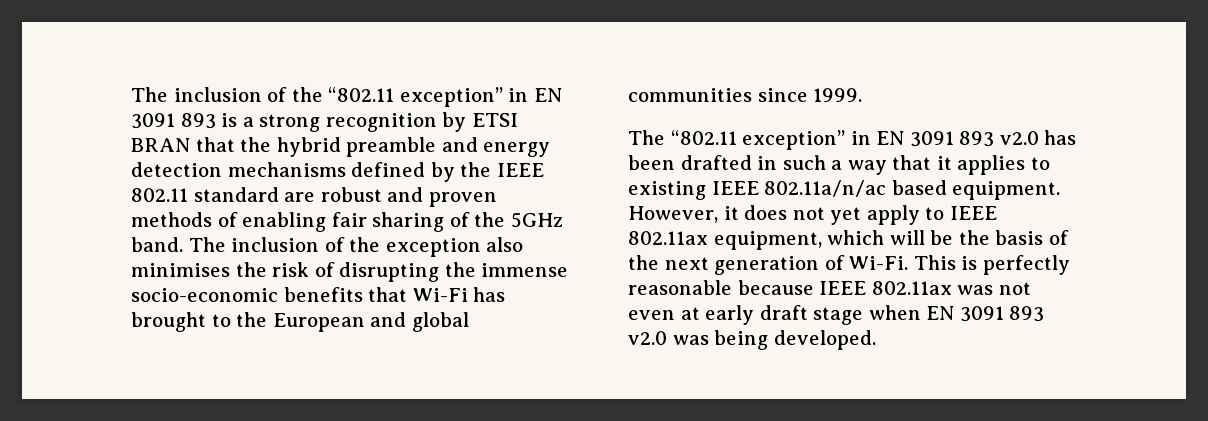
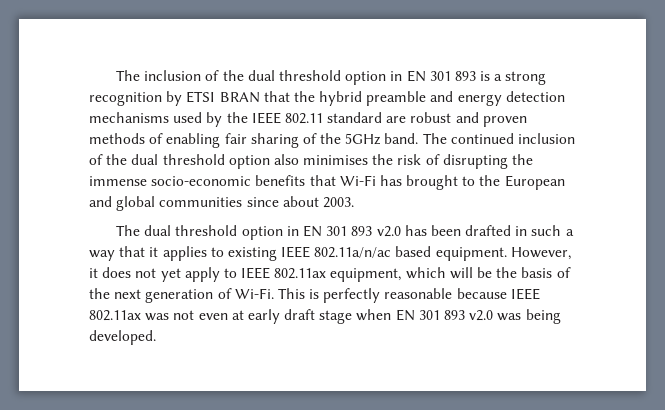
- The inclusion of the “802.11 exception” in EN 3091 893 is a strong recognition by ETSI BRAN that the hybrid preamble and energy detection mechanisms defined by the IEEE 802.11 standard are robust and proven methods of enabling fair sharing of the 5GHz band.
+ The inclusion of the dual threshold option in EN 301 893 is a strong recognition by ETSI BRAN that the hybrid preamble and energy detection mechanisms used by the IEEE 802.11 standard are robust and proven methods of enabling fair sharing of the 5GHz band.
- The inclusion of the exception also minimises the risk of disrupting the immense socio-economic benefits that Wi-Fi has brought to the European and global communities since 1999.
- The “802.11 exception” in EN 3091 893 v2.0 has been drafted in such a way that it applies to existing IEEE 802.11a/n/ac based equipment.
+ The continued inclusion of the dual threshold option also minimises the risk of disrupting the immense socio-economic benefits that Wi-Fi has brought to the European and global communities since about 2003.
+ The dual threshold option in EN 301 893 v2.0 has been drafted in such a way that it applies to existing IEEE 802.11a/n/ac based equipment.
- This is perfectly reasonable because IEEE 802.11ax was not even at early draft stage when EN 3091 893 v2.0 was being developed.
+ This is perfectly reasonable because IEEE 802.11ax was not even at early draft stage when EN 301 893 v2.0 was being developed.

